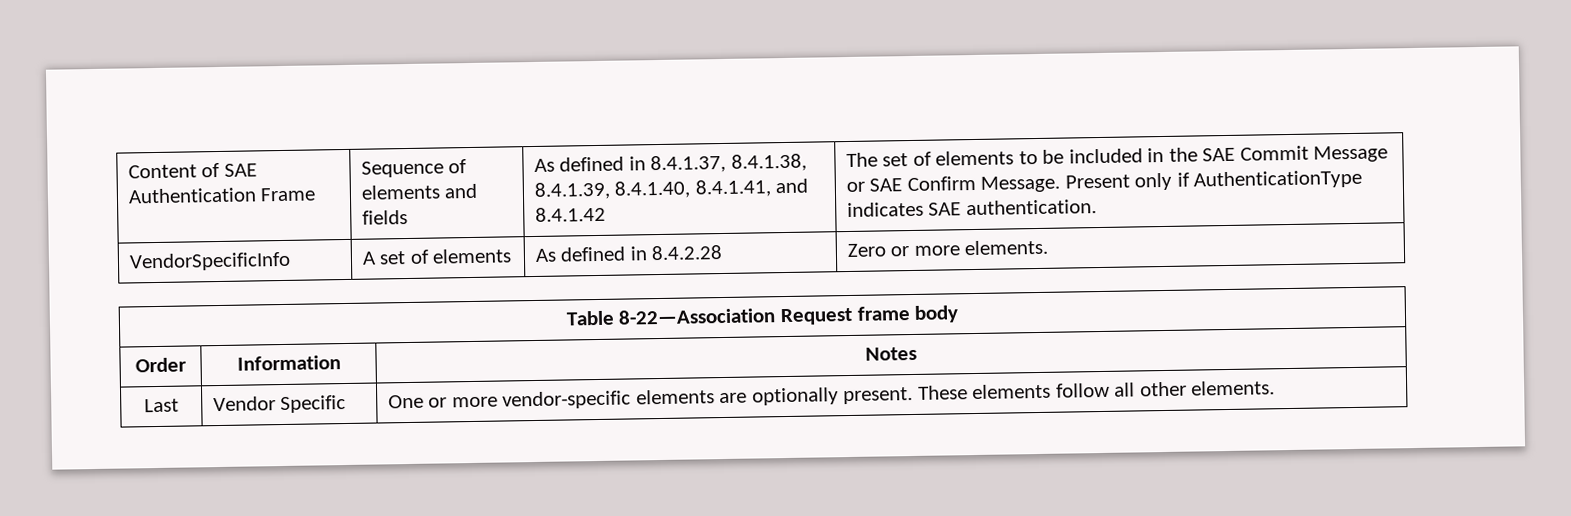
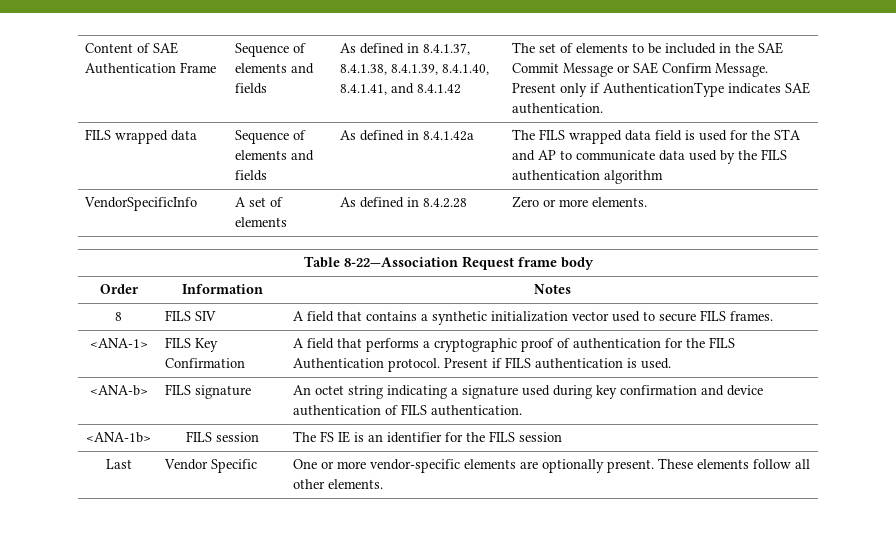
+ FILS wrapped data | Sequence of elements and fields | As defined in 8.4.1.42a | The FILS wrapped data field is used for the STA and AP to communicate data used by the FILS authentication algorithm
+ 8 | FILS SIV | A field that contains a synthetic initialization vector used to secure FILS frames.
+ <ANA-1> | FILS Key Confirmation | A field that performs a cryptographic proof of authentication for the FILS Authentication protocol. Present if FILS authentication is used.
+ <ANA-b> | FILS signature | An octet string indicating a signature used during key confirmation and device authentication of FILS authentication.
+ <ANA-1b> | FILS session | The FS IE is an identifier for the FILS session

